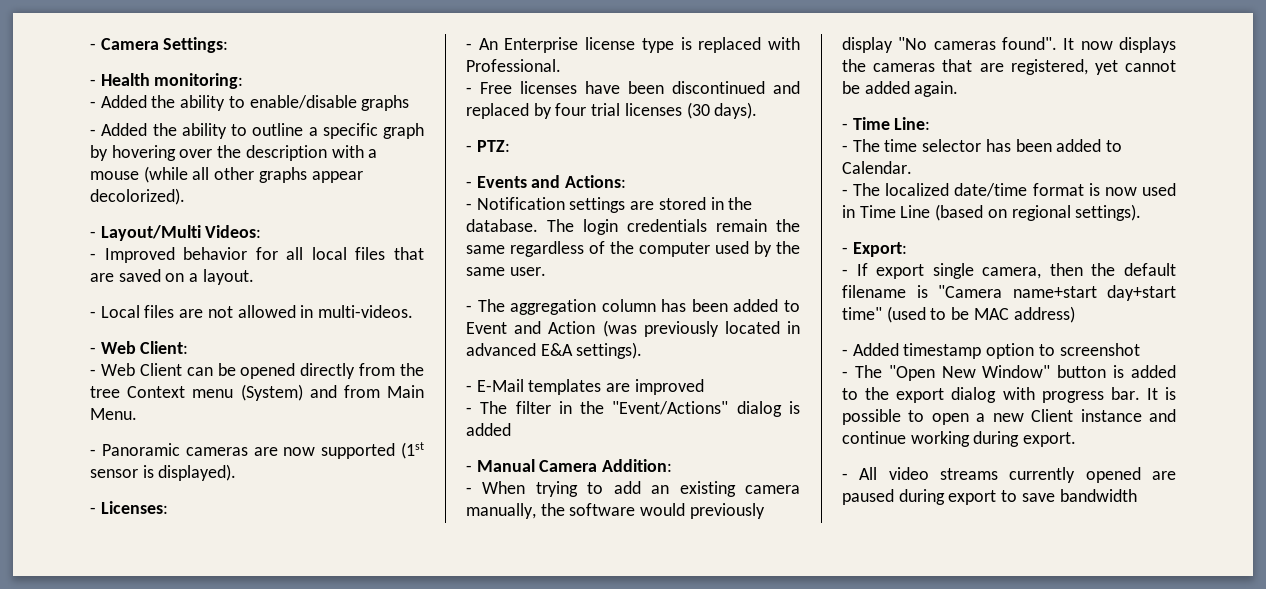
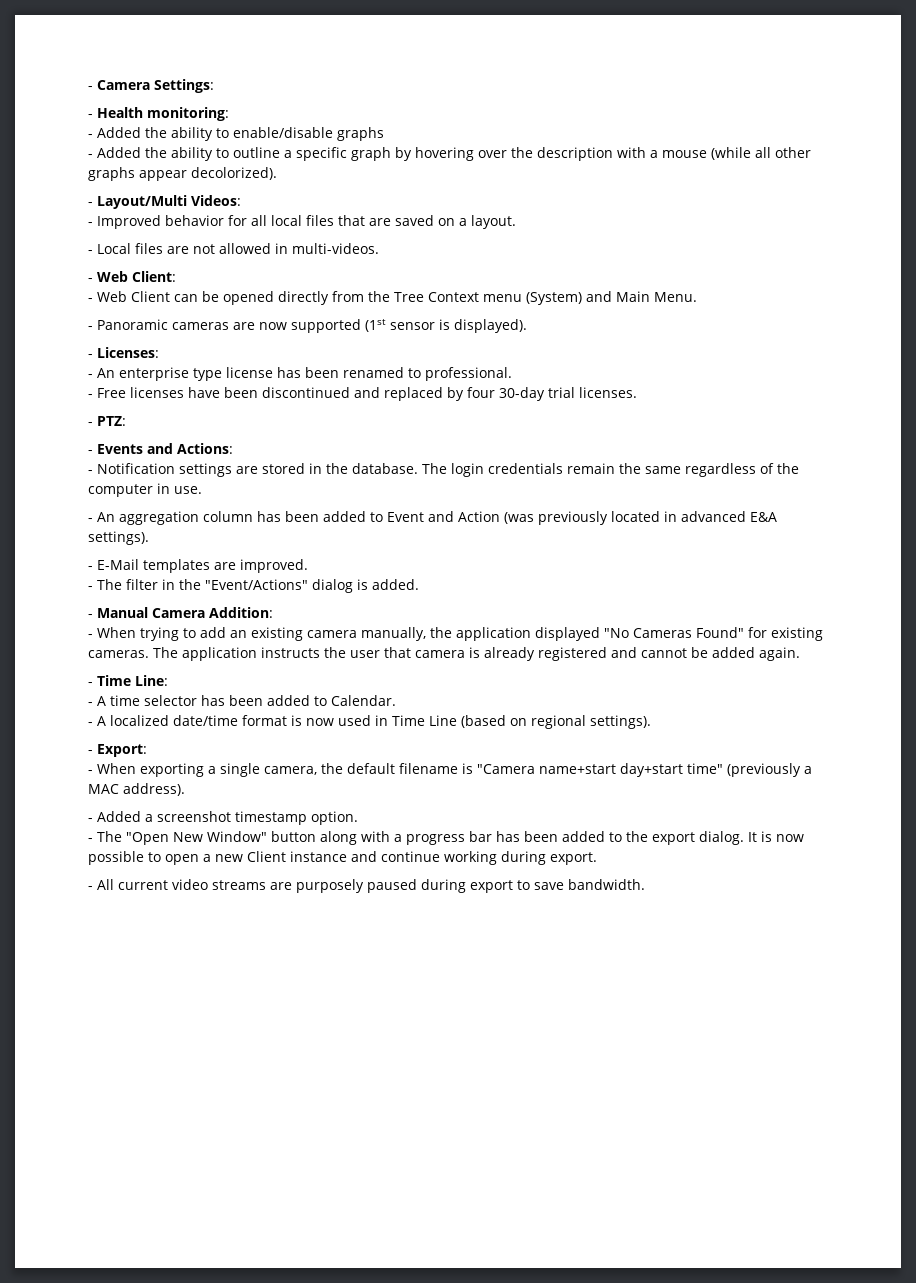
- - Web Client can be opened directly from the tree Context menu (System) and from Main Menu.
+ - Web Client can be opened directly from the Tree Context menu (System) and Main Menu.
- - An Enterprise license type is replaced with Professional.
+ - An enterprise type license has been renamed to professional.
- - Free licenses have been discontinued and replaced by four trial licenses (30 days).
+ - Free licenses have been discontinued and replaced by four 30-day trial licenses.
- The login credentials remain the same regardless of the computer used by the same user.
- - The aggregation column has been added to Event and Action (was previously located in advanced E&A settings).
+ The login credentials remain the same regardless of the computer in use.
+ - An aggregation column has been added to Event and Action (was previously located in advanced E&A settings).
- - E-Mail templates are improved
+ - E-Mail templates are improved.
- - The filter in the "Event/Actions" dialog is added
+ - The filter in the "Event/Actions" dialog is added.
- - When trying to add an existing camera manually, the software would previously display "No cameras found". It now displays the cameras that are registered, yet cannot be added again.
+ - When trying to add an existing camera manually, the application displayed "No Cameras Found" for existing cameras. The application instructs the user that camera is already registered and cannot be added again.
- - The time selector has been added to Calendar.
+ - A time selector has been added to Calendar.
- - The localized date/time format is now used in Time Line (based on regional settings).
+ - A localized date/time format is now used in Time Line (based on regional settings).
- - If export single camera, then the default filename is "Camera name+start day+start time" (used to be MAC address)
- - Added timestamp option to screenshot
+ - When exporting a single camera, the default filename is "Camera name+start day+start time" (previously a MAC address).
+ - Added a screenshot timestamp option.
- - The "Open New Window" button is added to the export dialog with progress bar.
+ - The "Open New Window" button along with a progress bar has been added to the export dialog.
- It is possible to open a new Client instance and continue working during export.
+ It is now possible to open a new Client instance and continue working during export.
- - All video streams currently opened are paused during export to save bandwidth
+ - All current video streams are purposely paused during export to save bandwidth.

